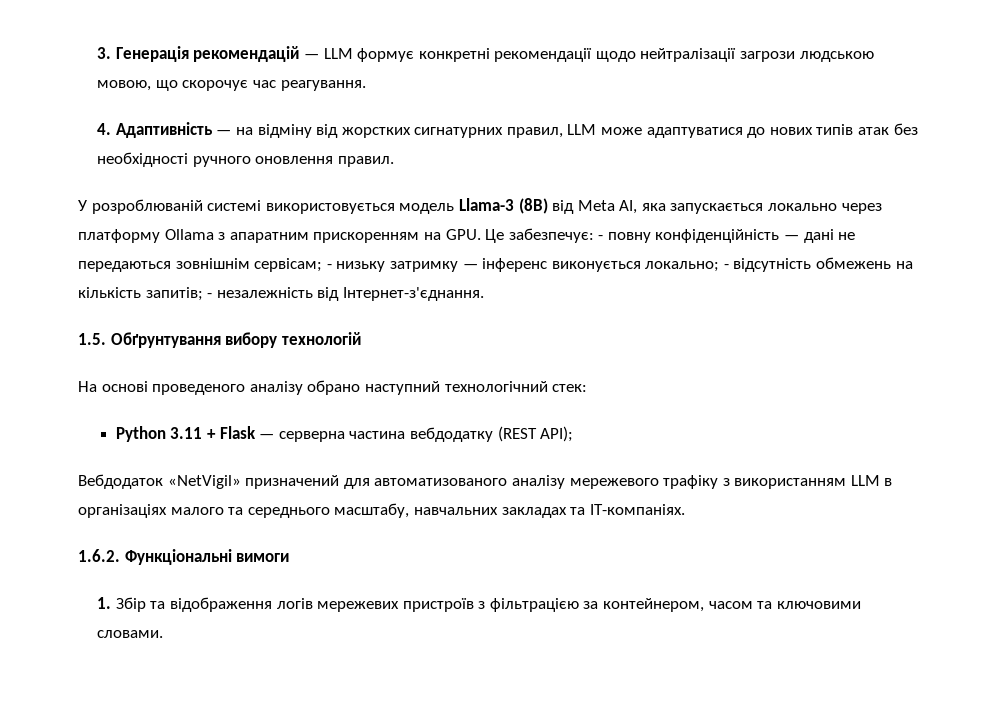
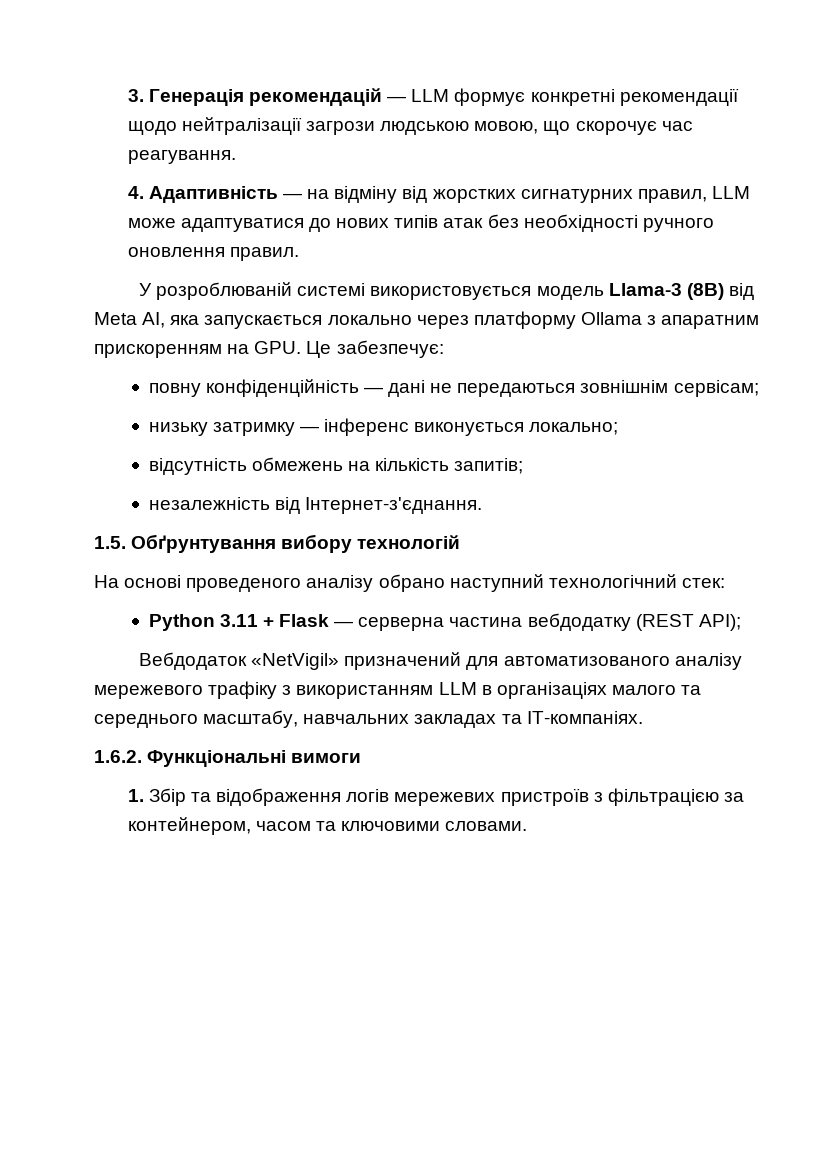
- У розроблюваній системі використовується модель Llama-3 (8B) від Meta AI, яка запускається локально через платформу Ollama з апаратним прискоренням на GPU. Це забезпечує: - повну конфіденційність — дані не передаються зовнішнім сервісам; - низьку затримку — інференс виконується локально; - відсутність обмежень на кількість запитів; - незалежність від Інтернет-з'єднання.
+ У розроблюваній системі використовується модель Llama-3 (8B) від Meta AI, яка запускається локально через платформу Ollama з апаратним прискоренням на GPU. Це забезпечує:
+ повну конфіденційність — дані не передаються зовнішнім сервісам;
+ низьку затримку — інференс виконується локально;
+ відсутність обмежень на кількість запитів;
+ незалежність від Інтернет-з'єднання.

